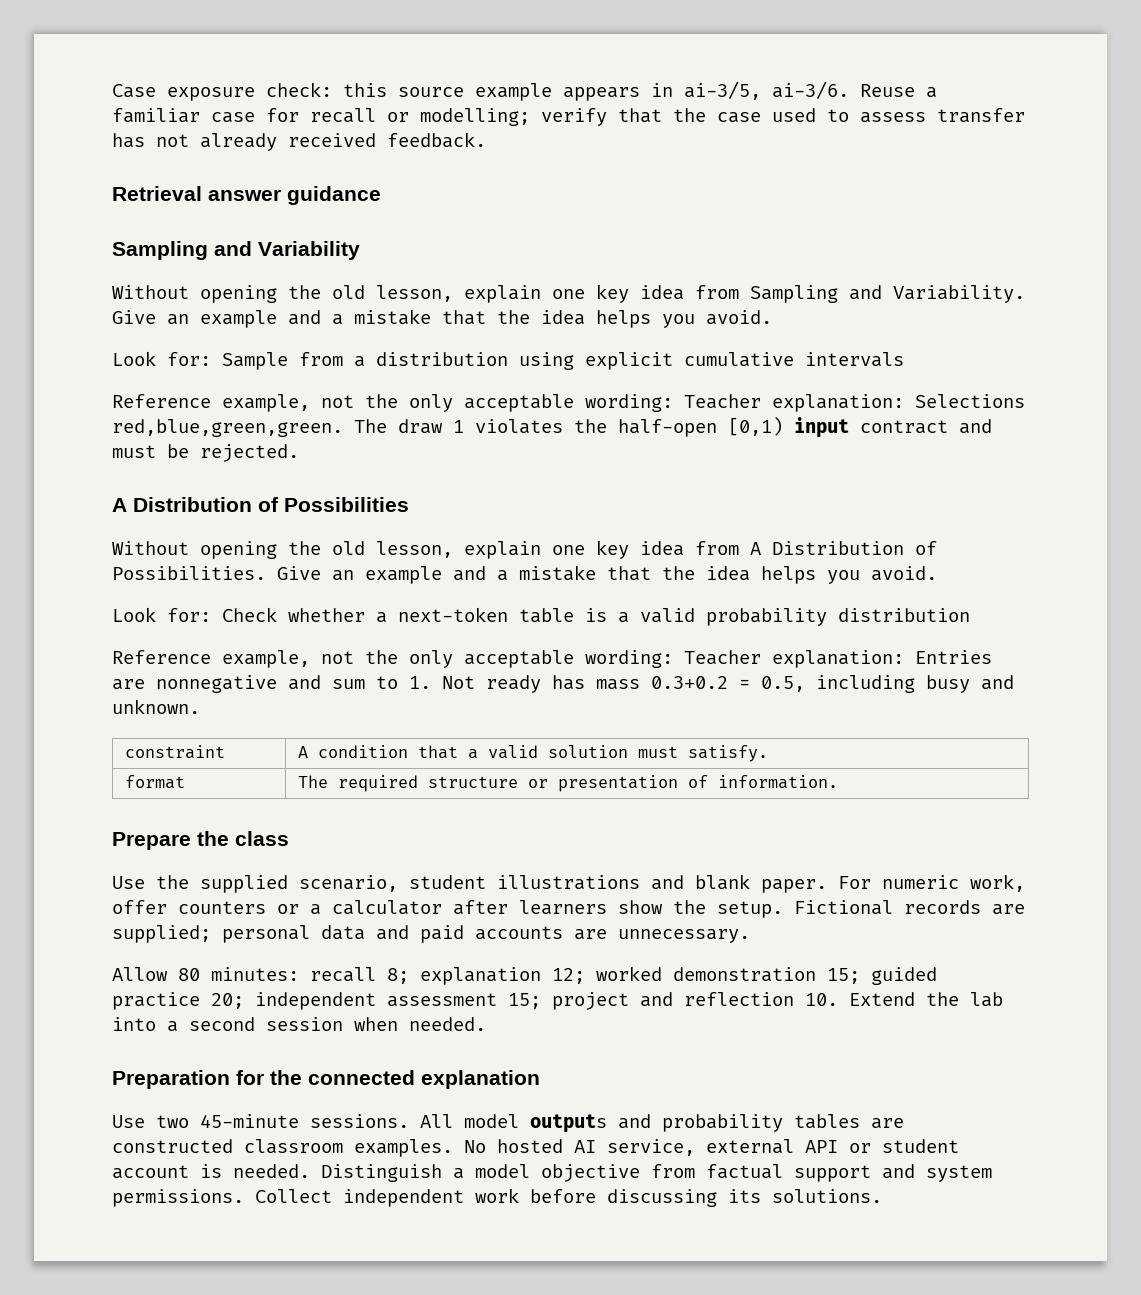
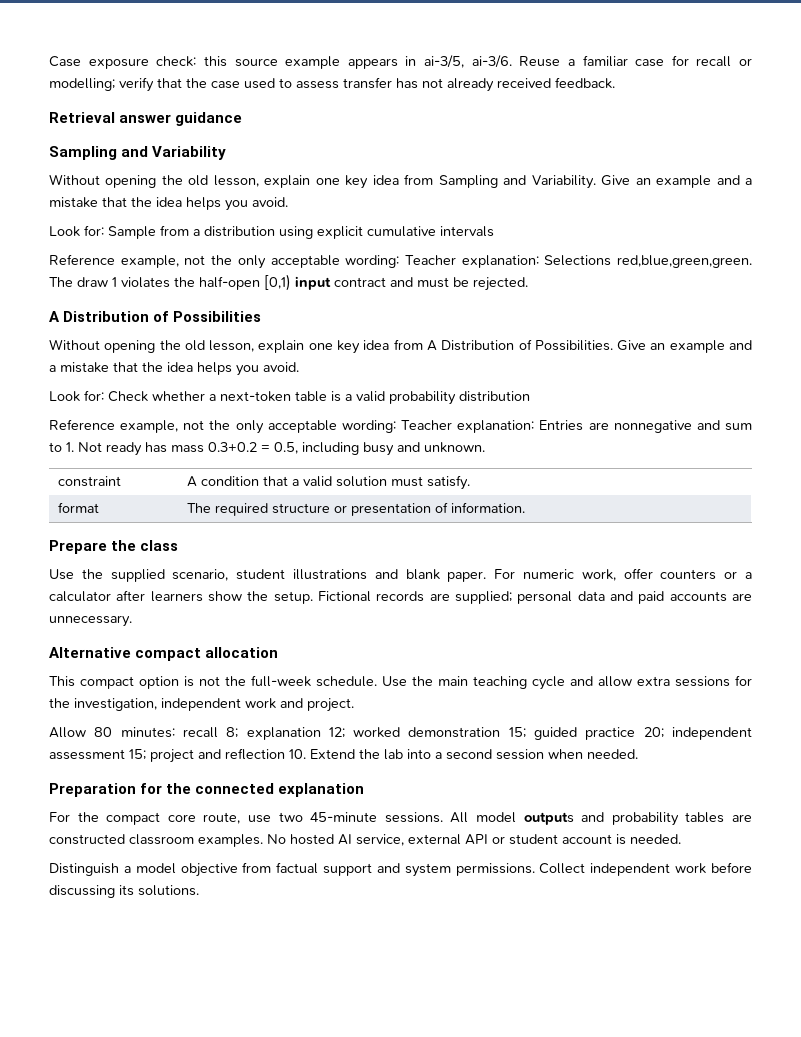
+ Alternative compact allocation
+ This compact option is not the full-week schedule. Use the main teaching cycle and allow extra sessions for the investigation, independent work and project.
- Use two 45-minute sessions.
+ For the compact core route, use two 45-minute sessions.
- No hosted AI service, external API or student account is needed. Distinguish a model objective from factual support and system permissions.
+ No hosted AI service, external API or student account is needed.
+ Distinguish a model objective from factual support and system permissions.

